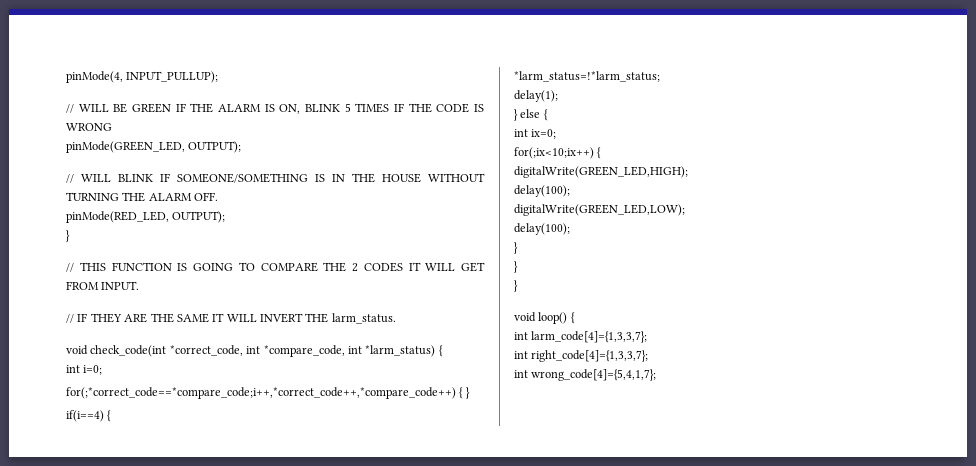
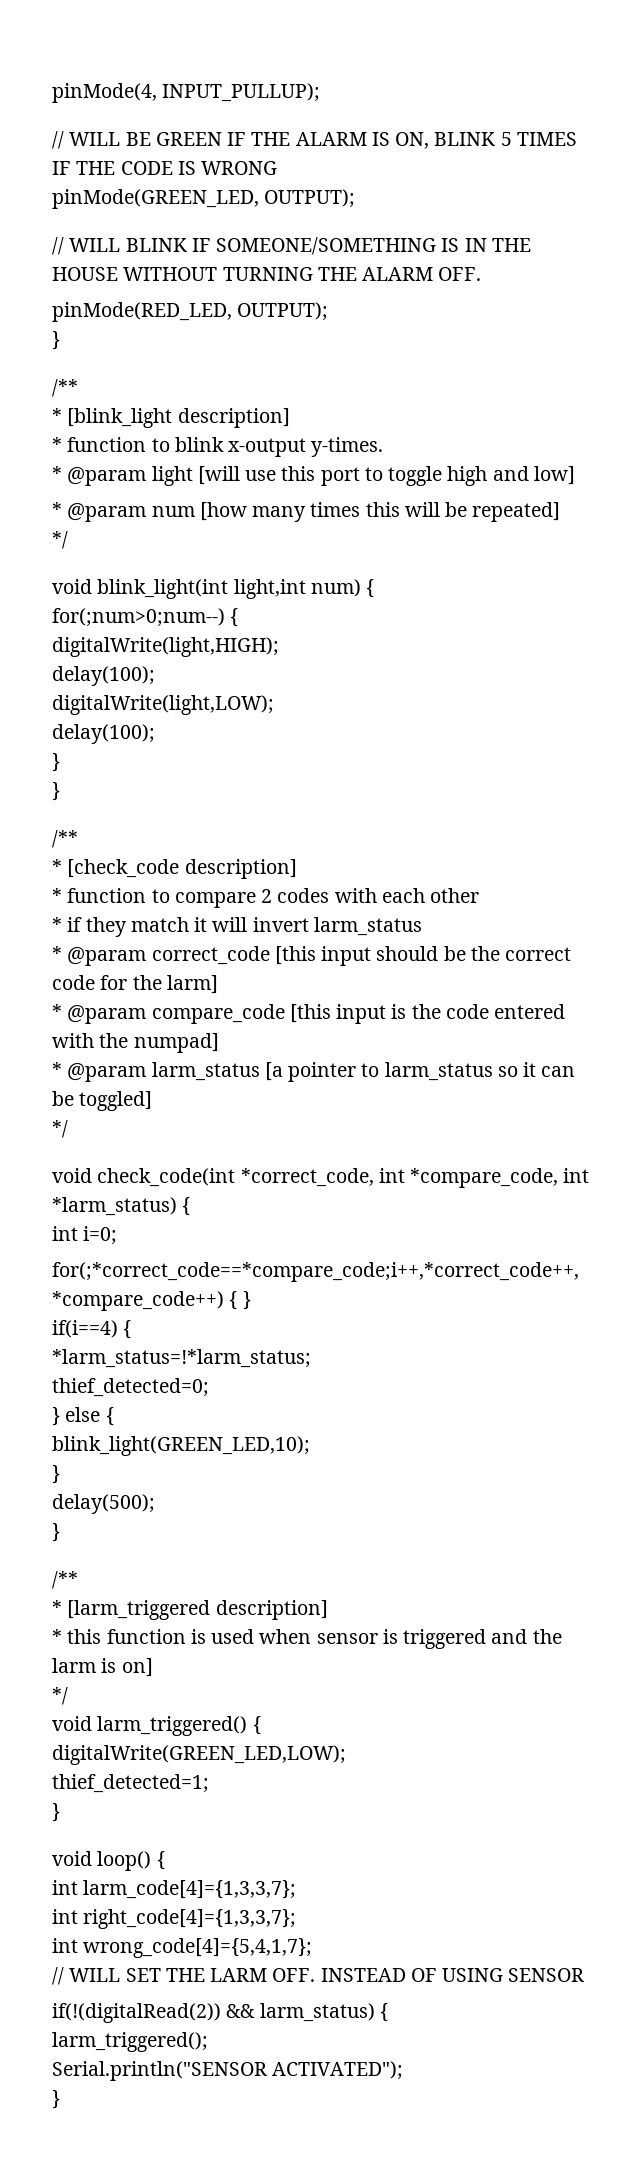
  pinMode(RED_LED, OUTPUT);
  }
- // THIS FUNCTION IS GOING TO COMPARE THE 2 CODES IT WILL GET FROM INPUT.
- // IF THEY ARE THE SAME IT WILL INVERT THE larm_status.
+ /**
+ * [blink_light description]
+ * function to blink x-output y-times.
+ * @param light [will use this port to toggle high and low]
+ * @param num [how many times this will be repeated]
+ */
+ void blink_light(int light,int num) {
+ for(;num>0;num--) {
+ digitalWrite(light,HIGH);
+ delay(100);
+ digitalWrite(light,LOW);
+ delay(100);
+ }
+ }
+ /**
+ * [check_code description]
+ * function to compare 2 codes with each other
+ * if they match it will invert larm_status
+ * @param correct_code [this input should be the correct code for the larm]
+ * @param compare_code [this input is the code entered with the numpad]
+ * @param larm_status [a pointer to larm_status so it can be toggled]
+ */
- delay(1);
+ thief_detected=0;
- int ix=0;
- for(;ix<10;ix++) {
- digitalWrite(GREEN_LED,HIGH);
- delay(100);
+ blink_light(GREEN_LED,10);
+ }
+ delay(500);
+ }
+ /**
+ * [larm_triggered description]
+ * this function is used when sensor is triggered and the larm is on]
+ */
+ void larm_triggered() {
  digitalWrite(GREEN_LED,LOW);
- delay(100);
- }
- }
+ thief_detected=1;
+ // WILL SET THE LARM OFF. INSTEAD OF USING SENSOR
+ if(!(digitalRead(2)) && larm_status) {
+ larm_triggered();
+ Serial.println("SENSOR ACTIVATED");
+ }

